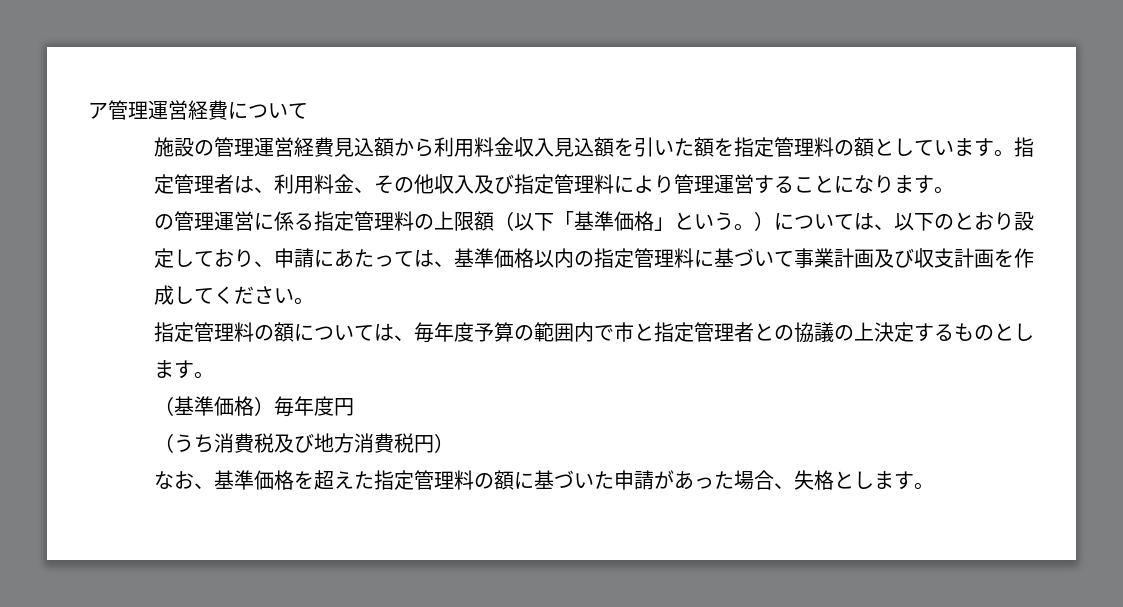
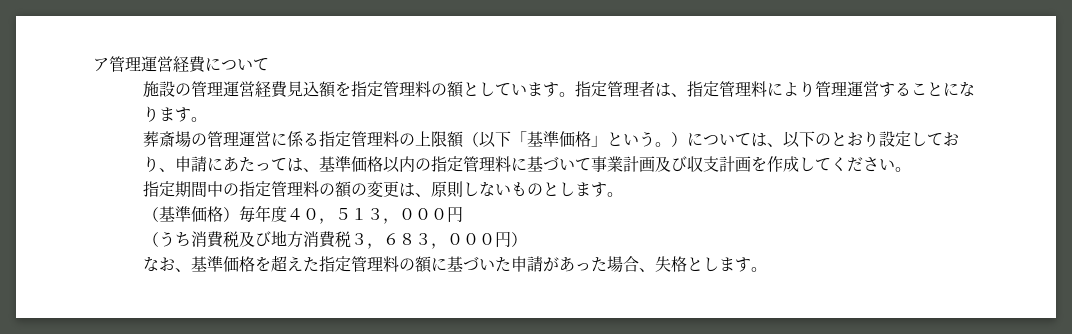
- 施設の管理運営経費見込額から利用料金収入見込額を引いた額を指定管理料の額としています。
+ 施設の管理運営経費見込額を指定管理料の額としています。
- 指定管理者は、利用料金、その他収入及び指定管理料により管理運営することになります。
+ 指定管理者は、指定管理料により管理運営することになります。
- の管理運営に係る指定管理料の上限額（以下「基準価格」という。）については、以下のとおり設定しており、申請にあたっては、基準価格以内の指定管理料に基づいて事業計画及び収支計画を作成してください。
+ 葬斎場の管理運営に係る指定管理料の上限額（以下「基準価格」という。）については、以下のとおり設定しており、申請にあたっては、基準価格以内の指定管理料に基づいて事業計画及び収支計画を作成してください。
- 指定管理料の額については、毎年度予算の範囲内で市と指定管理者との協議の上決定するものとします。
+ 指定期間中の指定管理料の額の変更は、原則しないものとします。
- （基準価格）毎年度円
+ （基準価格）毎年度４０，５１３，０００円
- （うち消費税及び地方消費税円）
+ （うち消費税及び地方消費税３，６８３，０００円）

